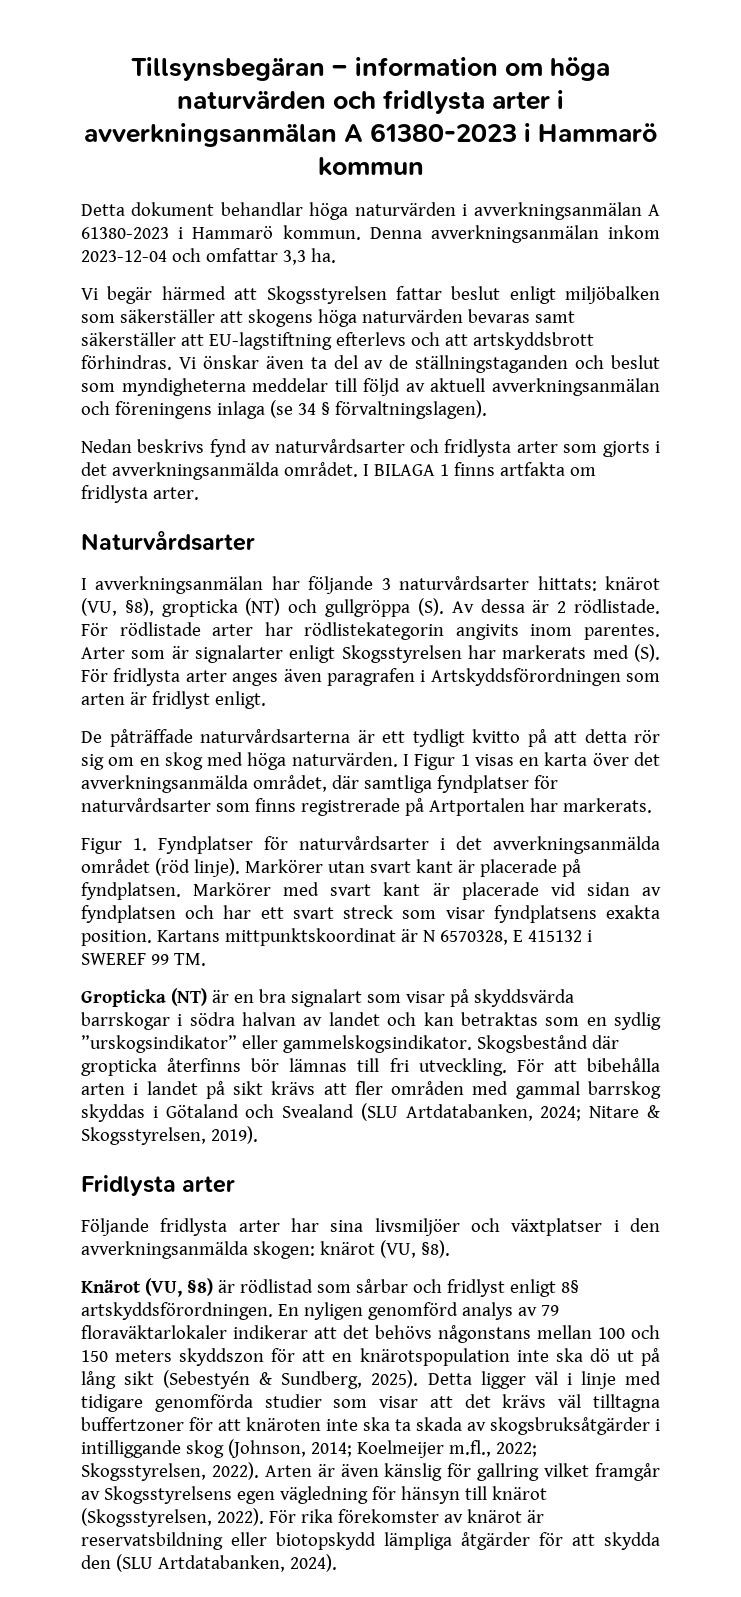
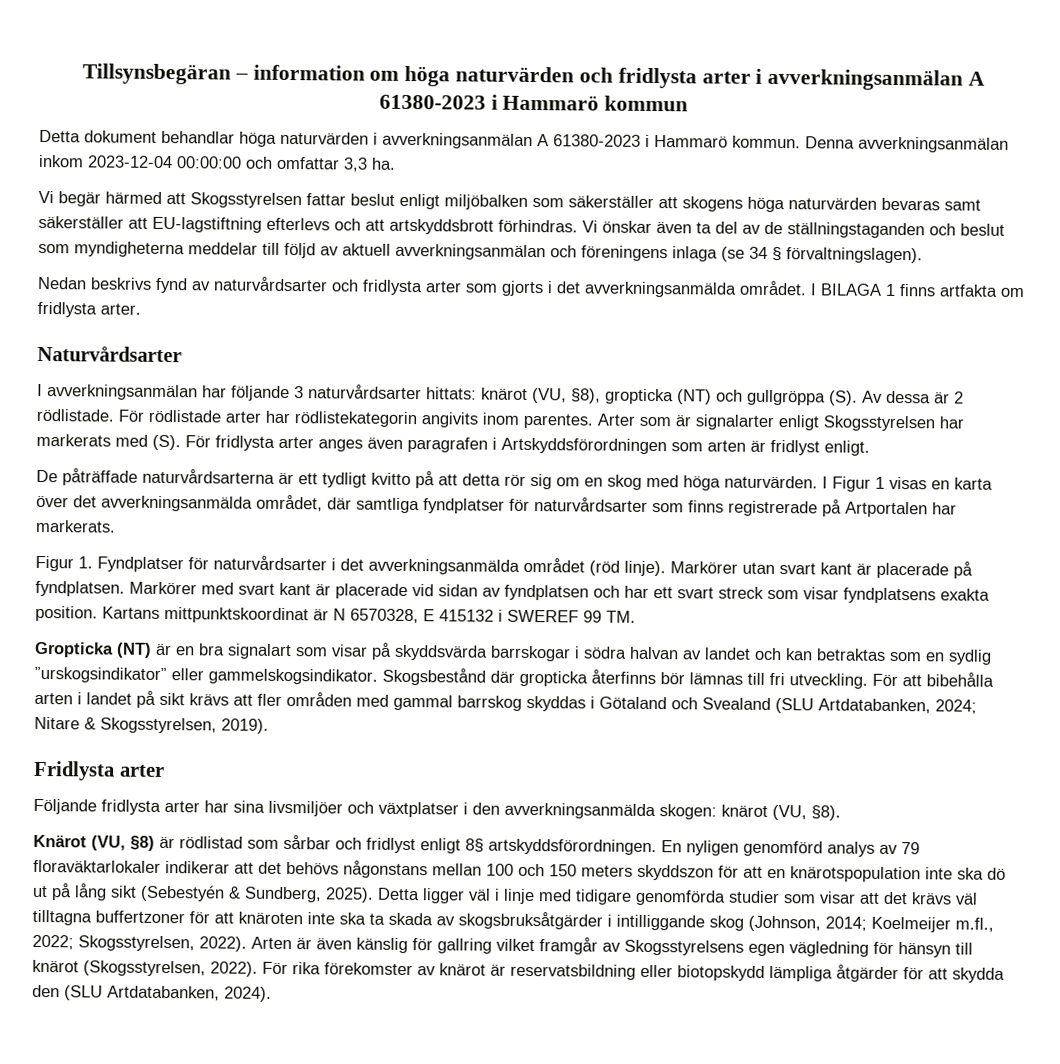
- Denna avverkningsanmälan inkom 2023-12-04 och omfattar 3,3 ha.
+ Denna avverkningsanmälan inkom 2023-12-04 00:00:00 och omfattar 3,3 ha.

